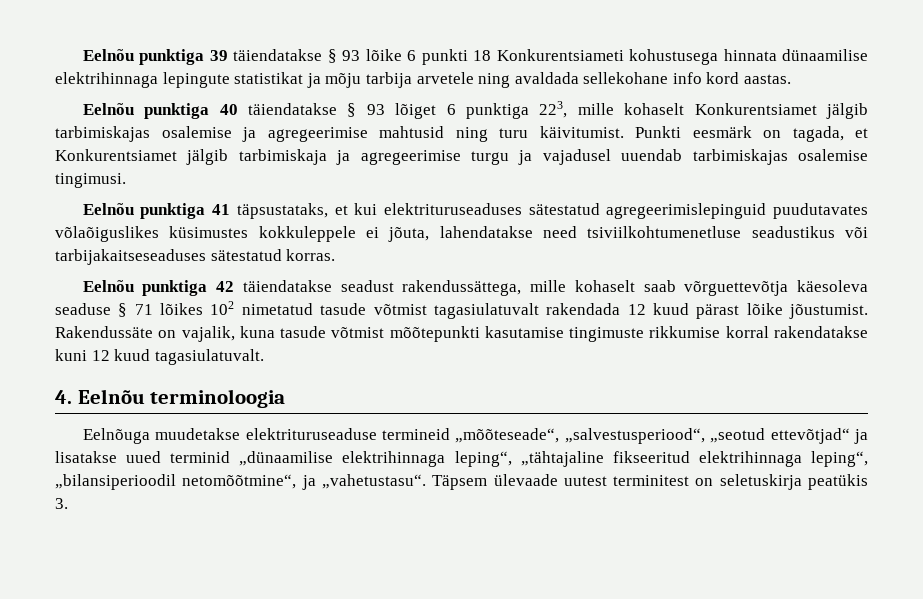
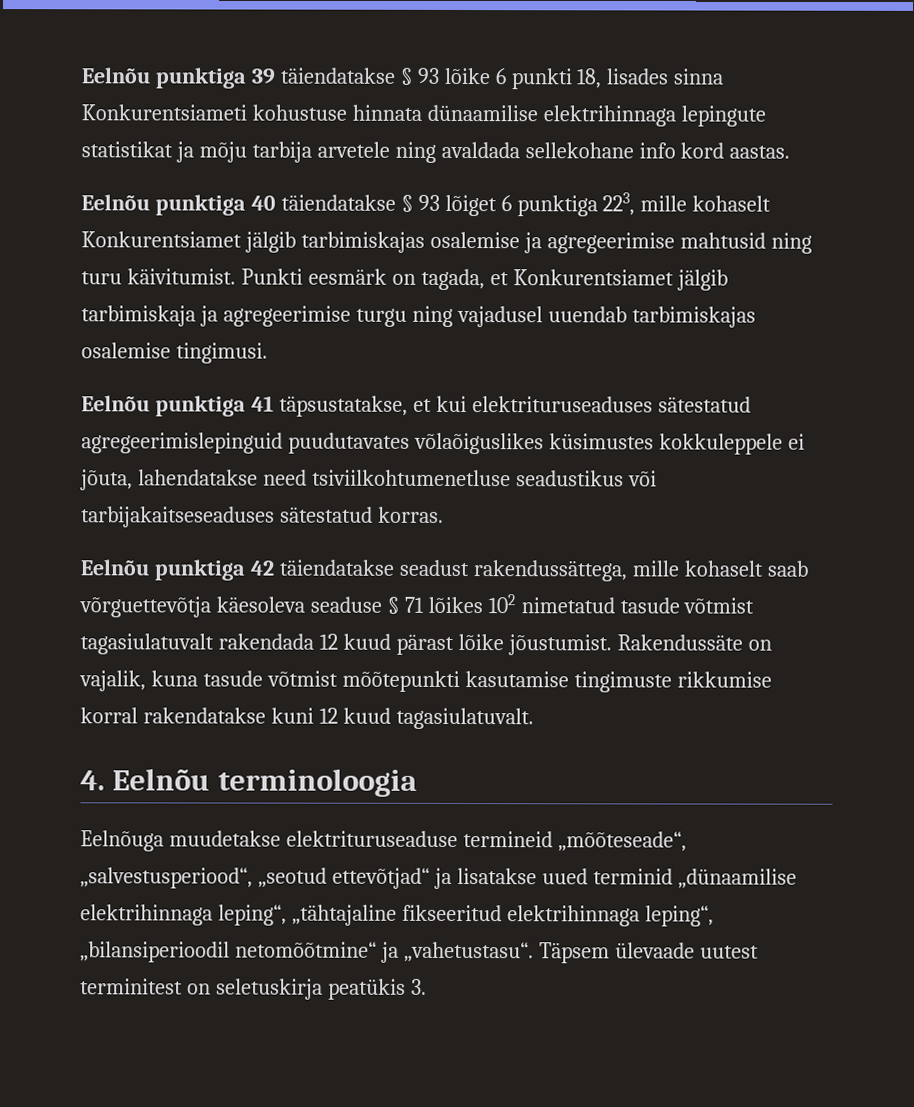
- Eelnõu punktiga 39 täiendatakse § 93 lõike 6 punkti 18 Konkurentsiameti kohustusega hinnata dünaamilise elektrihinnaga lepingute statistikat ja mõju tarbija arvetele ning avaldada sellekohane info kord aastas.
+ Eelnõu punktiga 39 täiendatakse § 93 lõike 6 punkti 18, lisades sinna Konkurentsiameti kohustuse hinnata dünaamilise elektrihinnaga lepingute statistikat ja mõju tarbija arvetele ning avaldada sellekohane info kord aastas.
- Punkti eesmärk on tagada, et Konkurentsiamet jälgib tarbimiskaja ja agregeerimise turgu ja vajadusel uuendab tarbimiskajas osalemise tingimusi.
+ Punkti eesmärk on tagada, et Konkurentsiamet jälgib tarbimiskaja ja agregeerimise turgu ning vajadusel uuendab tarbimiskajas osalemise tingimusi.
- Eelnõu punktiga 41 täpsustataks, et kui elektrituruseaduses sätestatud agregeerimislepinguid puudutavates võlaõiguslikes küsimustes kokkuleppele ei jõuta, lahendatakse need tsiviilkohtumenetluse seadustikus või tarbijakaitseseaduses sätestatud korras.
+ Eelnõu punktiga 41 täpsustatakse, et kui elektrituruseaduses sätestatud agregeerimislepinguid puudutavates võlaõiguslikes küsimustes kokkuleppele ei jõuta, lahendatakse need tsiviilkohtumenetluse seadustikus või tarbijakaitseseaduses sätestatud korras.
- Eelnõuga muudetakse elektrituruseaduse termineid „mõõteseade“, „salvestusperiood“, „seotud ettevõtjad“ ja lisatakse uued terminid „dünaamilise elektrihinnaga leping“, „tähtajaline fikseeritud elektrihinnaga leping“, „bilansiperioodil netomõõtmine“, ja „vahetustasu“.
+ Eelnõuga muudetakse elektrituruseaduse termineid „mõõteseade“, „salvestusperiood“, „seotud ettevõtjad“ ja lisatakse uued terminid „dünaamilise elektrihinnaga leping“, „tähtajaline fikseeritud elektrihinnaga leping“, „bilansiperioodil netomõõtmine“ ja „vahetustasu“.

